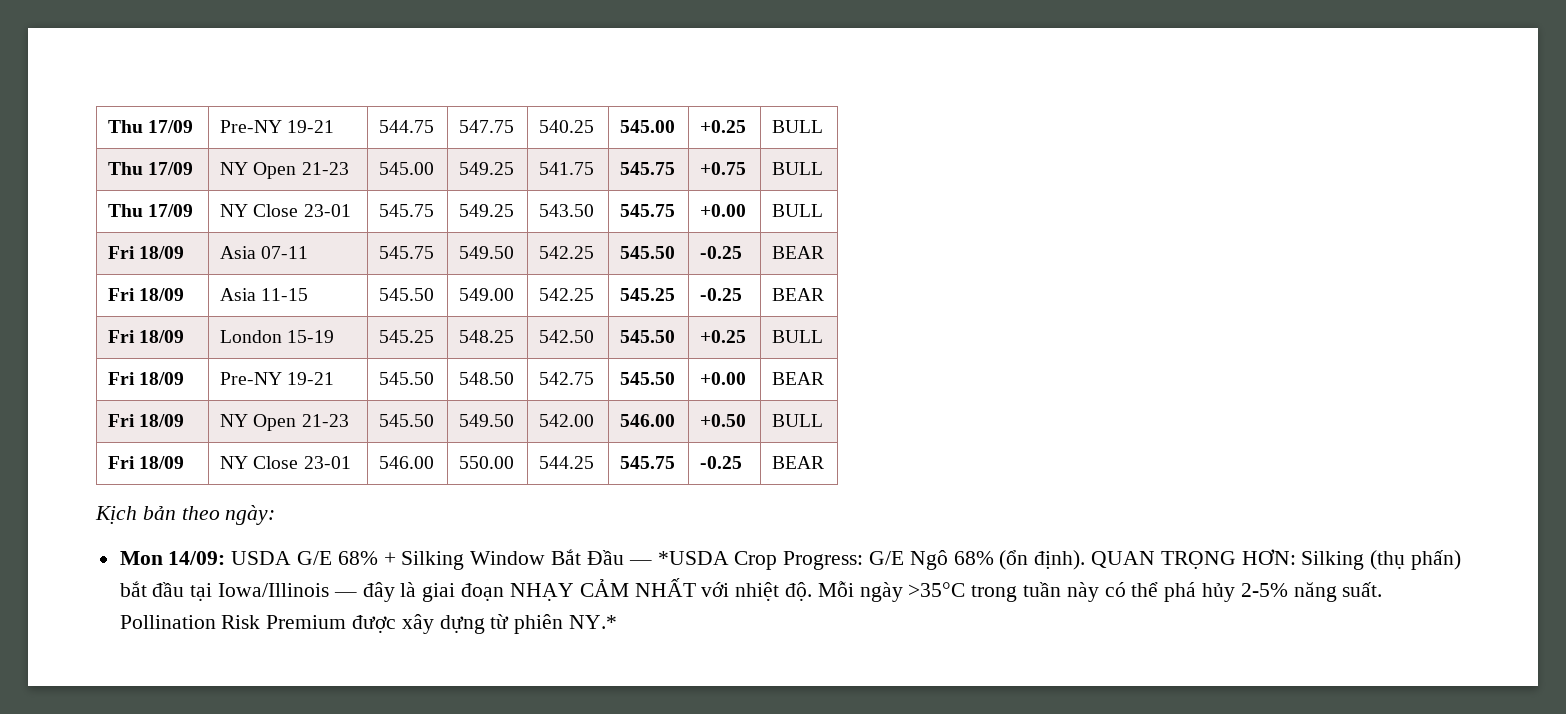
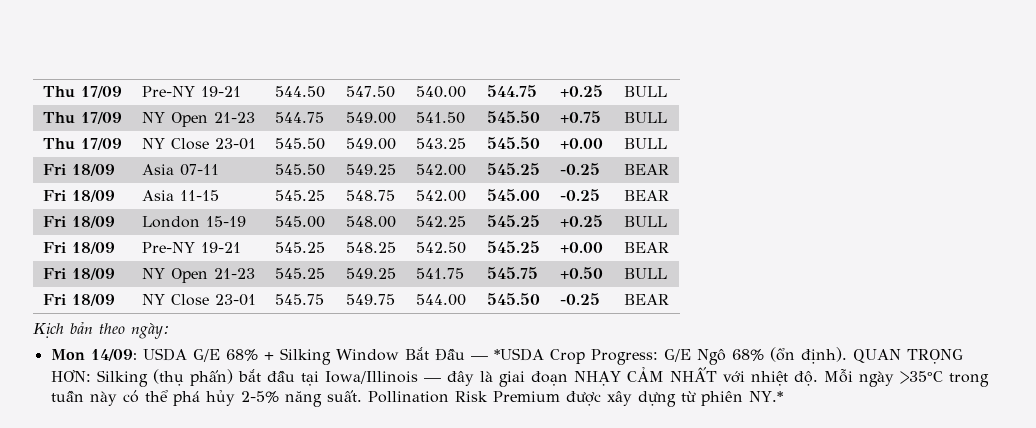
- Thu 17/09 | Pre-NY 19-21 | 544.75 | 547.75 | 540.25 | 545.00 | +0.25 | BULL
+ Thu 17/09 | Pre-NY 19-21 | 544.50 | 547.50 | 540.00 | 544.75 | +0.25 | BULL
- Thu 17/09 | NY Open 21-23 | 545.00 | 549.25 | 541.75 | 545.75 | +0.75 | BULL
+ Thu 17/09 | NY Open 21-23 | 544.75 | 549.00 | 541.50 | 545.50 | +0.75 | BULL
- Thu 17/09 | NY Close 23-01 | 545.75 | 549.25 | 543.50 | 545.75 | +0.00 | BULL
+ Thu 17/09 | NY Close 23-01 | 545.50 | 549.00 | 543.25 | 545.50 | +0.00 | BULL
- Fri 18/09 | Asia 07-11 | 545.75 | 549.50 | 542.25 | 545.50 | -0.25 | BEAR
+ Fri 18/09 | Asia 07-11 | 545.50 | 549.25 | 542.00 | 545.25 | -0.25 | BEAR
- Fri 18/09 | Asia 11-15 | 545.50 | 549.00 | 542.25 | 545.25 | -0.25 | BEAR
+ Fri 18/09 | Asia 11-15 | 545.25 | 548.75 | 542.00 | 545.00 | -0.25 | BEAR
- Fri 18/09 | London 15-19 | 545.25 | 548.25 | 542.50 | 545.50 | +0.25 | BULL
+ Fri 18/09 | London 15-19 | 545.00 | 548.00 | 542.25 | 545.25 | +0.25 | BULL
- Fri 18/09 | Pre-NY 19-21 | 545.50 | 548.50 | 542.75 | 545.50 | +0.00 | BEAR
+ Fri 18/09 | Pre-NY 19-21 | 545.25 | 548.25 | 542.50 | 545.25 | +0.00 | BEAR
- Fri 18/09 | NY Open 21-23 | 545.50 | 549.50 | 542.00 | 546.00 | +0.50 | BULL
+ Fri 18/09 | NY Open 21-23 | 545.25 | 549.25 | 541.75 | 545.75 | +0.50 | BULL
- Fri 18/09 | NY Close 23-01 | 546.00 | 550.00 | 544.25 | 545.75 | -0.25 | BEAR
+ Fri 18/09 | NY Close 23-01 | 545.75 | 549.75 | 544.00 | 545.50 | -0.25 | BEAR

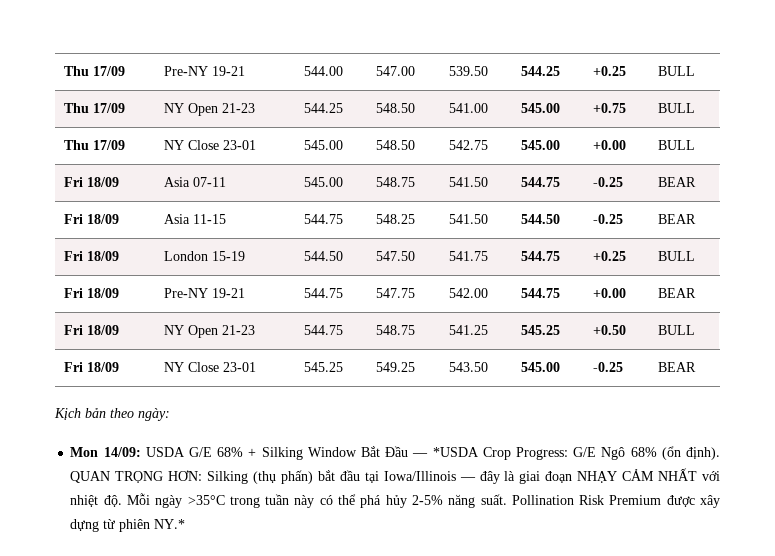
- Thu 17/09 | Pre-NY 19-21 | 544.50 | 547.50 | 540.00 | 544.75 | +0.25 | BULL
+ Thu 17/09 | Pre-NY 19-21 | 544.00 | 547.00 | 539.50 | 544.25 | +0.25 | BULL
- Thu 17/09 | NY Open 21-23 | 544.75 | 549.00 | 541.50 | 545.50 | +0.75 | BULL
+ Thu 17/09 | NY Open 21-23 | 544.25 | 548.50 | 541.00 | 545.00 | +0.75 | BULL
- Thu 17/09 | NY Close 23-01 | 545.50 | 549.00 | 543.25 | 545.50 | +0.00 | BULL
+ Thu 17/09 | NY Close 23-01 | 545.00 | 548.50 | 542.75 | 545.00 | +0.00 | BULL
- Fri 18/09 | Asia 07-11 | 545.50 | 549.25 | 542.00 | 545.25 | -0.25 | BEAR
+ Fri 18/09 | Asia 07-11 | 545.00 | 548.75 | 541.50 | 544.75 | -0.25 | BEAR
- Fri 18/09 | Asia 11-15 | 545.25 | 548.75 | 542.00 | 545.00 | -0.25 | BEAR
+ Fri 18/09 | Asia 11-15 | 544.75 | 548.25 | 541.50 | 544.50 | -0.25 | BEAR
- Fri 18/09 | London 15-19 | 545.00 | 548.00 | 542.25 | 545.25 | +0.25 | BULL
+ Fri 18/09 | London 15-19 | 544.50 | 547.50 | 541.75 | 544.75 | +0.25 | BULL
- Fri 18/09 | Pre-NY 19-21 | 545.25 | 548.25 | 542.50 | 545.25 | +0.00 | BEAR
+ Fri 18/09 | Pre-NY 19-21 | 544.75 | 547.75 | 542.00 | 544.75 | +0.00 | BEAR
- Fri 18/09 | NY Open 21-23 | 545.25 | 549.25 | 541.75 | 545.75 | +0.50 | BULL
+ Fri 18/09 | NY Open 21-23 | 544.75 | 548.75 | 541.25 | 545.25 | +0.50 | BULL
- Fri 18/09 | NY Close 23-01 | 545.75 | 549.75 | 544.00 | 545.50 | -0.25 | BEAR
+ Fri 18/09 | NY Close 23-01 | 545.25 | 549.25 | 543.50 | 545.00 | -0.25 | BEAR

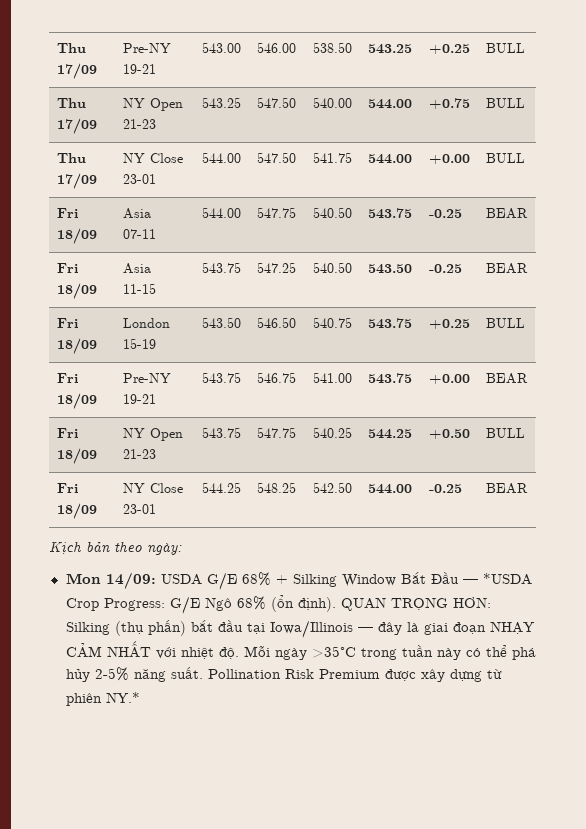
- Thu 17/09 | Pre-NY 19-21 | 544.00 | 547.00 | 539.50 | 544.25 | +0.25 | BULL
+ Thu 17/09 | Pre-NY 19-21 | 543.00 | 546.00 | 538.50 | 543.25 | +0.25 | BULL
- Thu 17/09 | NY Open 21-23 | 544.25 | 548.50 | 541.00 | 545.00 | +0.75 | BULL
+ Thu 17/09 | NY Open 21-23 | 543.25 | 547.50 | 540.00 | 544.00 | +0.75 | BULL
- Thu 17/09 | NY Close 23-01 | 545.00 | 548.50 | 542.75 | 545.00 | +0.00 | BULL
+ Thu 17/09 | NY Close 23-01 | 544.00 | 547.50 | 541.75 | 544.00 | +0.00 | BULL
- Fri 18/09 | Asia 07-11 | 545.00 | 548.75 | 541.50 | 544.75 | -0.25 | BEAR
+ Fri 18/09 | Asia 07-11 | 544.00 | 547.75 | 540.50 | 543.75 | -0.25 | BEAR
- Fri 18/09 | Asia 11-15 | 544.75 | 548.25 | 541.50 | 544.50 | -0.25 | BEAR
+ Fri 18/09 | Asia 11-15 | 543.75 | 547.25 | 540.50 | 543.50 | -0.25 | BEAR
- Fri 18/09 | London 15-19 | 544.50 | 547.50 | 541.75 | 544.75 | +0.25 | BULL
+ Fri 18/09 | London 15-19 | 543.50 | 546.50 | 540.75 | 543.75 | +0.25 | BULL
- Fri 18/09 | Pre-NY 19-21 | 544.75 | 547.75 | 542.00 | 544.75 | +0.00 | BEAR
+ Fri 18/09 | Pre-NY 19-21 | 543.75 | 546.75 | 541.00 | 543.75 | +0.00 | BEAR
- Fri 18/09 | NY Open 21-23 | 544.75 | 548.75 | 541.25 | 545.25 | +0.50 | BULL
+ Fri 18/09 | NY Open 21-23 | 543.75 | 547.75 | 540.25 | 544.25 | +0.50 | BULL
- Fri 18/09 | NY Close 23-01 | 545.25 | 549.25 | 543.50 | 545.00 | -0.25 | BEAR
+ Fri 18/09 | NY Close 23-01 | 544.25 | 548.25 | 542.50 | 544.00 | -0.25 | BEAR

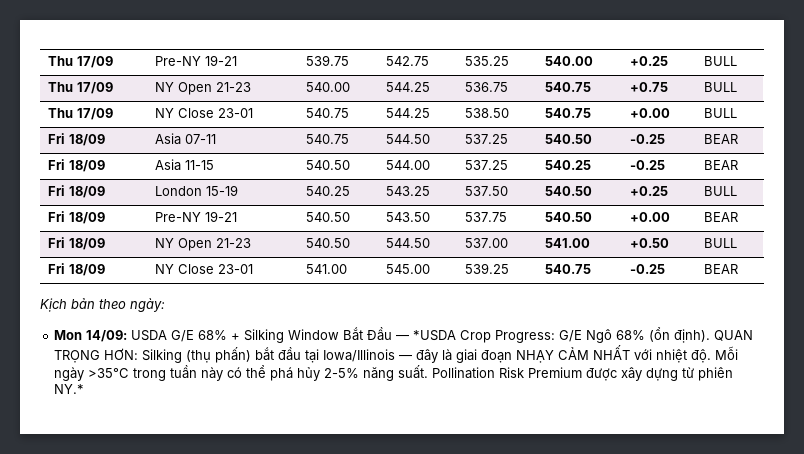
- Thu 17/09 | Pre-NY 19-21 | 543.00 | 546.00 | 538.50 | 543.25 | +0.25 | BULL
+ Thu 17/09 | Pre-NY 19-21 | 539.75 | 542.75 | 535.25 | 540.00 | +0.25 | BULL
- Thu 17/09 | NY Open 21-23 | 543.25 | 547.50 | 540.00 | 544.00 | +0.75 | BULL
+ Thu 17/09 | NY Open 21-23 | 540.00 | 544.25 | 536.75 | 540.75 | +0.75 | BULL
- Thu 17/09 | NY Close 23-01 | 544.00 | 547.50 | 541.75 | 544.00 | +0.00 | BULL
+ Thu 17/09 | NY Close 23-01 | 540.75 | 544.25 | 538.50 | 540.75 | +0.00 | BULL
- Fri 18/09 | Asia 07-11 | 544.00 | 547.75 | 540.50 | 543.75 | -0.25 | BEAR
+ Fri 18/09 | Asia 07-11 | 540.75 | 544.50 | 537.25 | 540.50 | -0.25 | BEAR
- Fri 18/09 | Asia 11-15 | 543.75 | 547.25 | 540.50 | 543.50 | -0.25 | BEAR
+ Fri 18/09 | Asia 11-15 | 540.50 | 544.00 | 537.25 | 540.25 | -0.25 | BEAR
- Fri 18/09 | London 15-19 | 543.50 | 546.50 | 540.75 | 543.75 | +0.25 | BULL
+ Fri 18/09 | London 15-19 | 540.25 | 543.25 | 537.50 | 540.50 | +0.25 | BULL
- Fri 18/09 | Pre-NY 19-21 | 543.75 | 546.75 | 541.00 | 543.75 | +0.00 | BEAR
+ Fri 18/09 | Pre-NY 19-21 | 540.50 | 543.50 | 537.75 | 540.50 | +0.00 | BEAR
- Fri 18/09 | NY Open 21-23 | 543.75 | 547.75 | 540.25 | 544.25 | +0.50 | BULL
+ Fri 18/09 | NY Open 21-23 | 540.50 | 544.50 | 537.00 | 541.00 | +0.50 | BULL
- Fri 18/09 | NY Close 23-01 | 544.25 | 548.25 | 542.50 | 544.00 | -0.25 | BEAR
+ Fri 18/09 | NY Close 23-01 | 541.00 | 545.00 | 539.25 | 540.75 | -0.25 | BEAR

